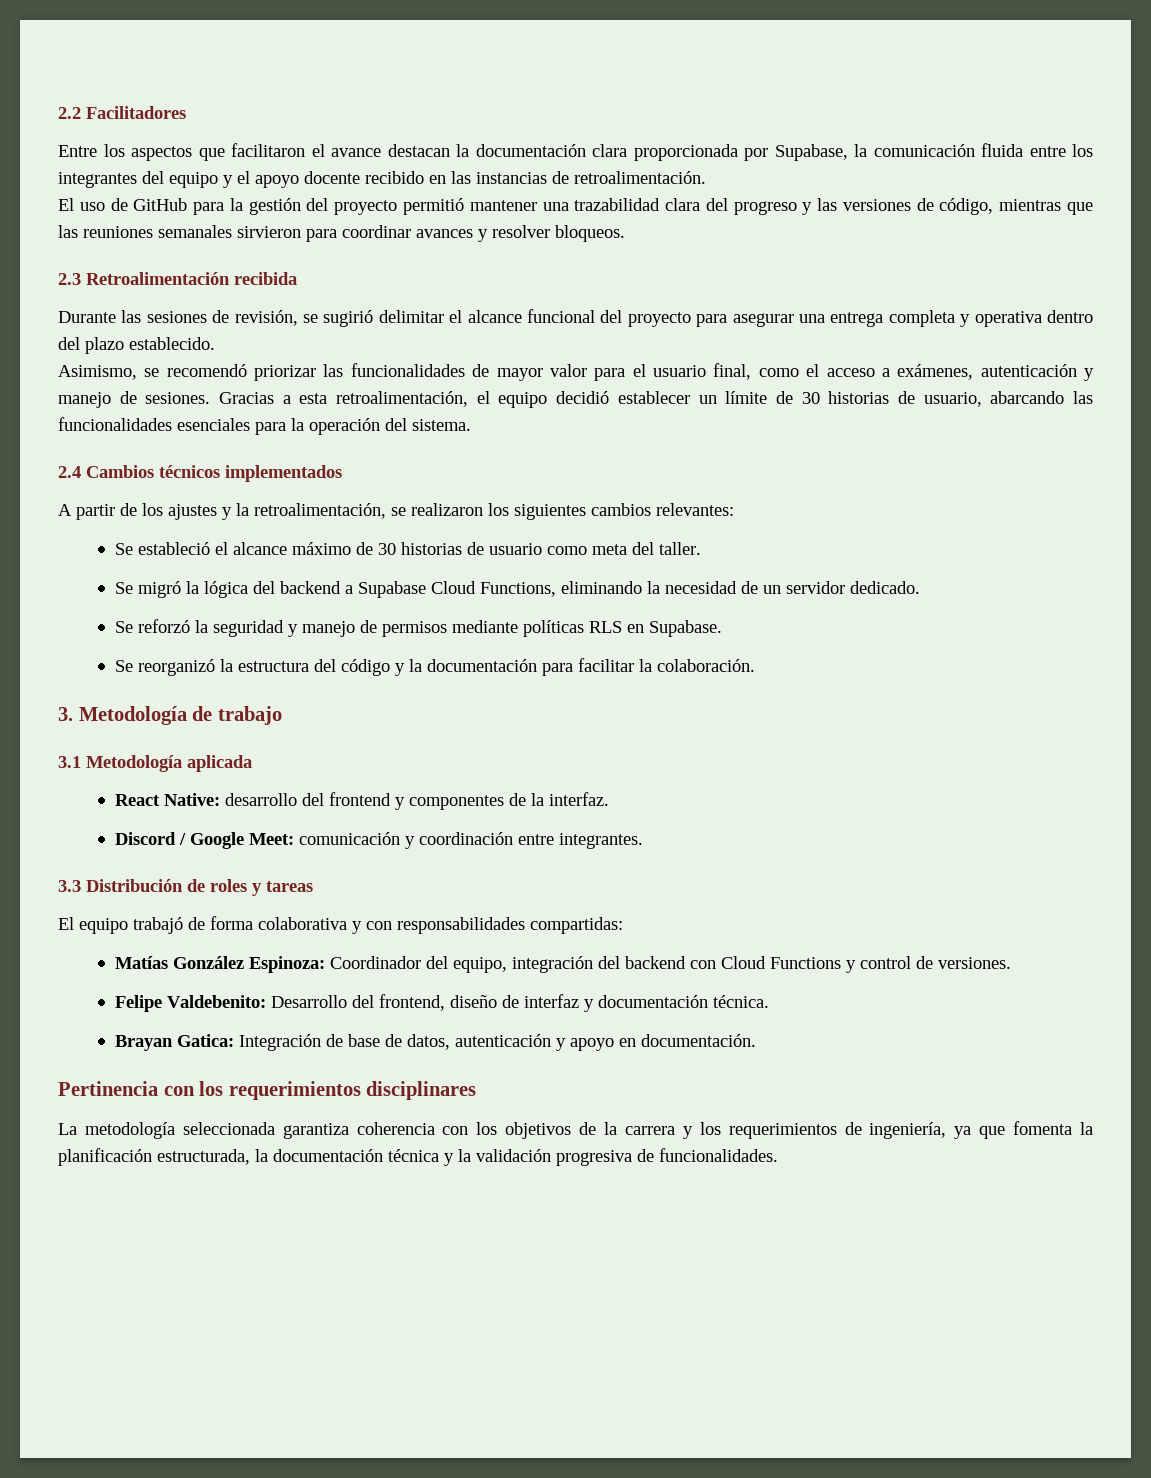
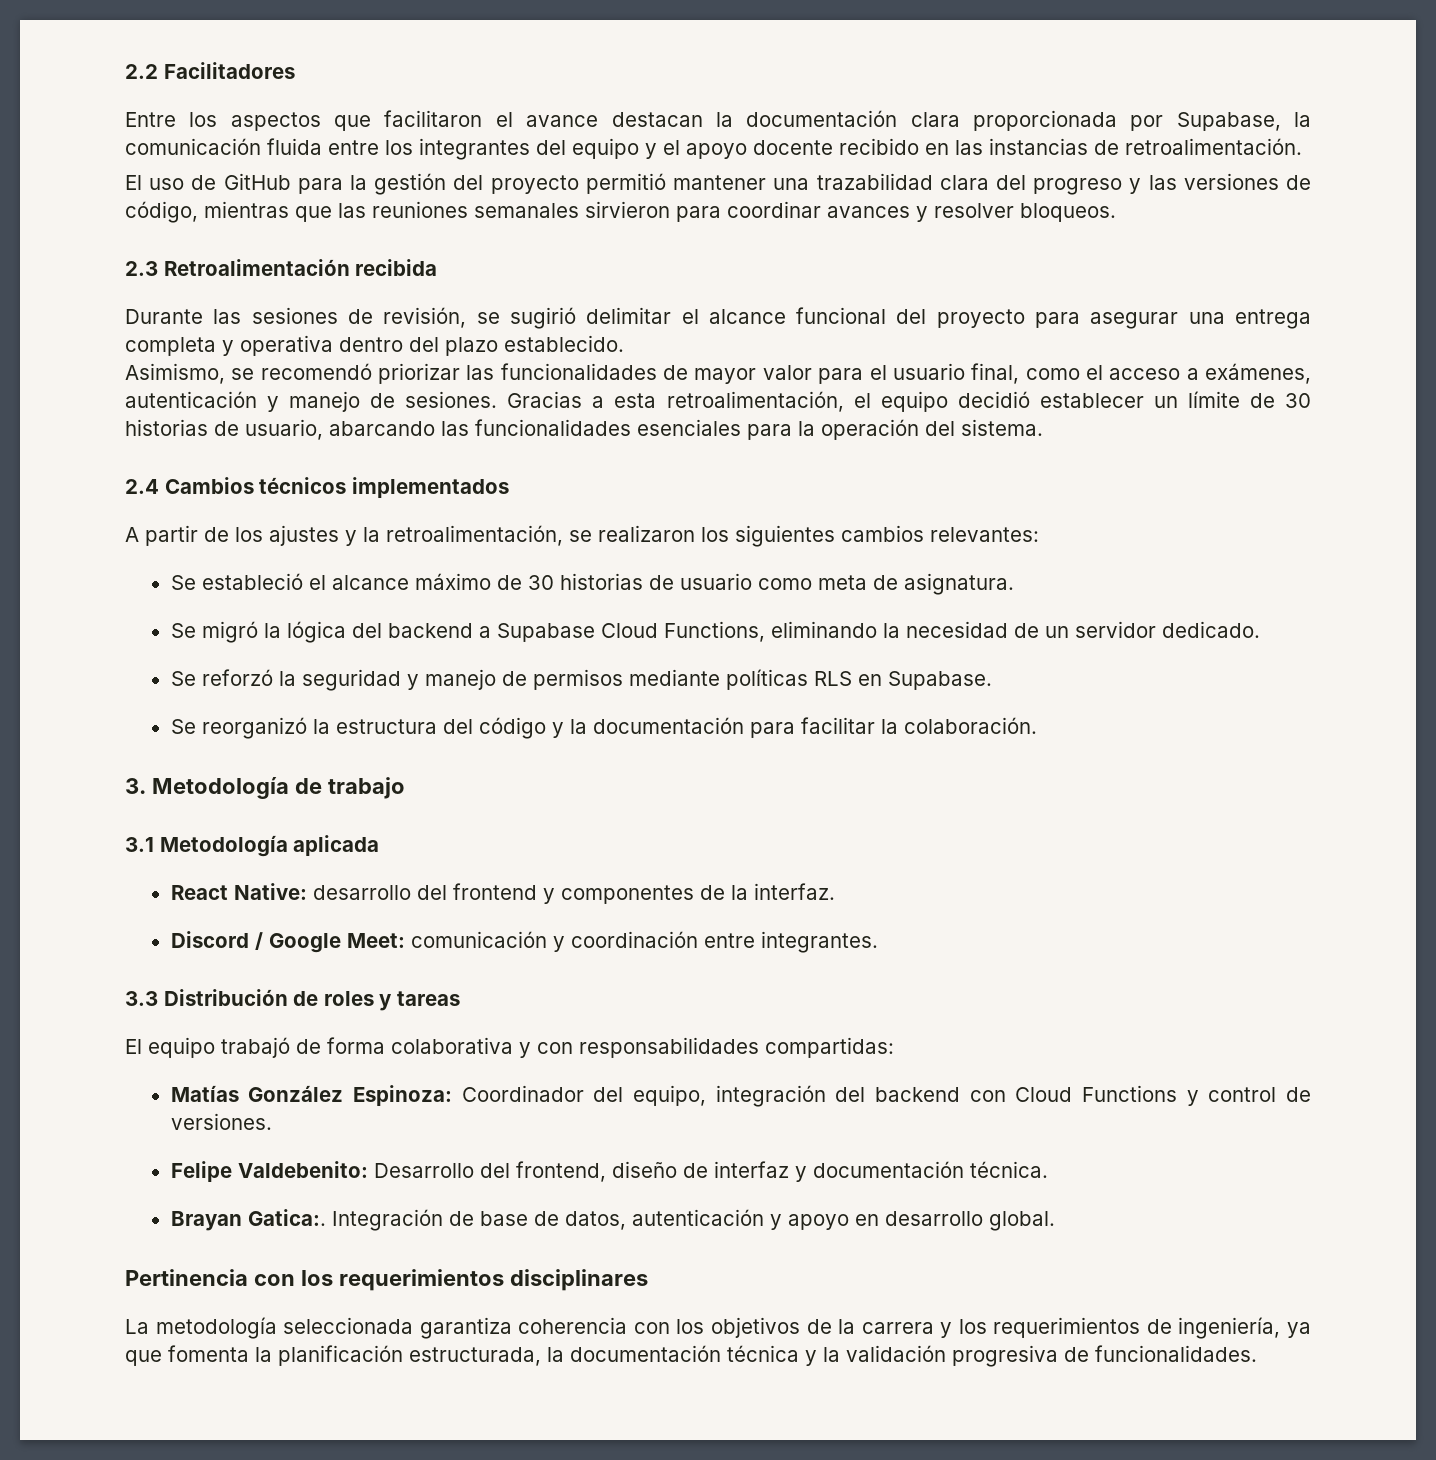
- Se estableció el alcance máximo de 30 historias de usuario como meta del taller.
+ Se estableció el alcance máximo de 30 historias de usuario como meta de asignatura.
- Brayan Gatica: Integración de base de datos, autenticación y apoyo en documentación.
+ Brayan Gatica:. Integración de base de datos, autenticación y apoyo en desarrollo global.

